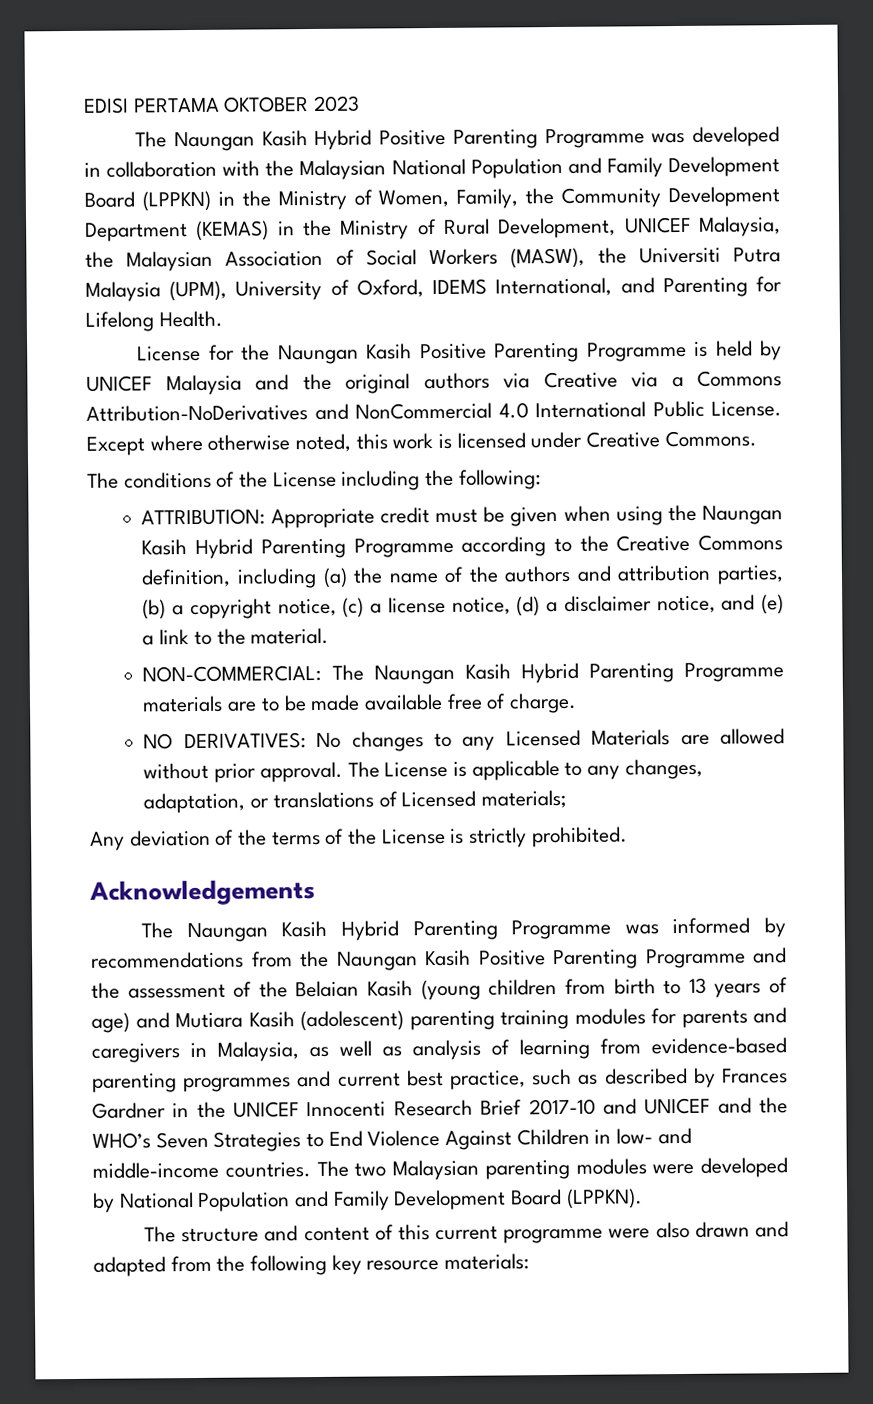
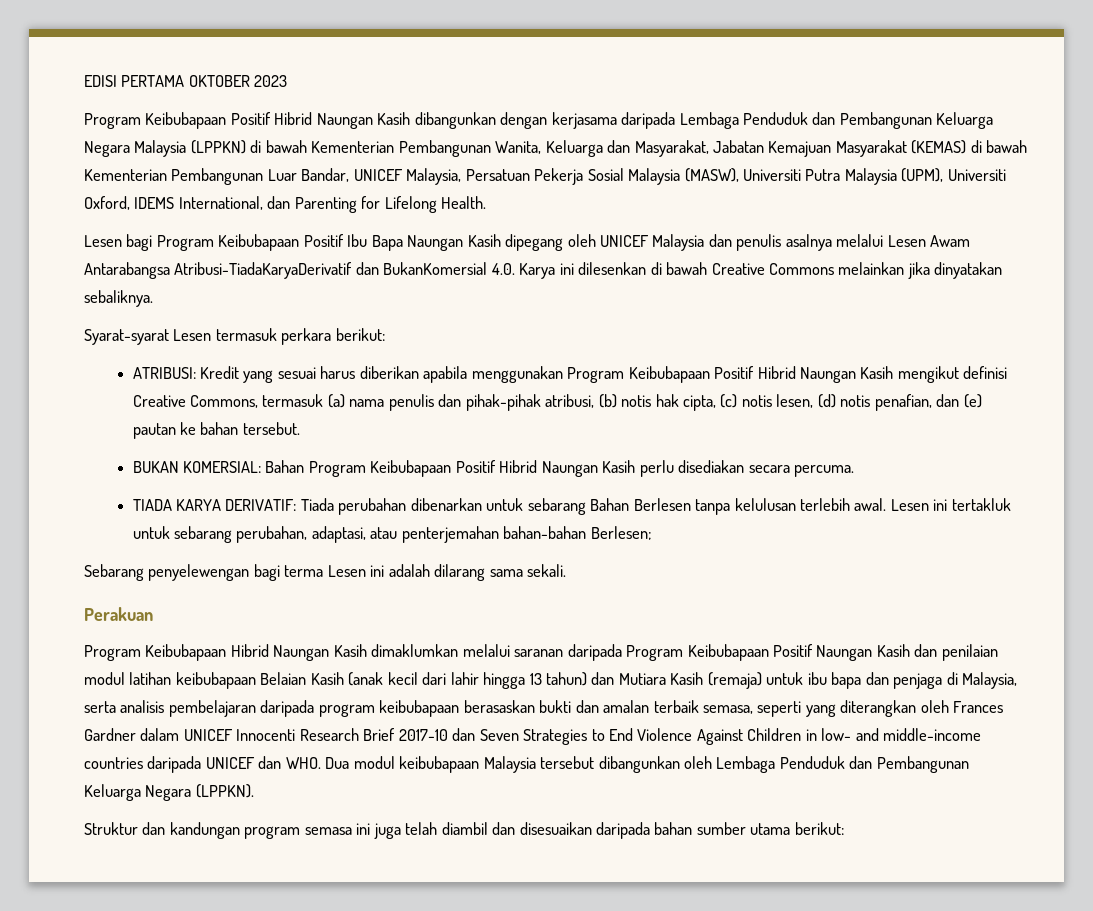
- The Naungan Kasih Hybrid Positive Parenting Programme was developed in collaboration with the Malaysian National Population and Family Development Board (LPPKN) in the Ministry of Women, Family, the Community Development Department (KEMAS) in the Ministry of Rural Development, UNICEF Malaysia, the Malaysian Association of Social Workers (MASW), the Universiti Putra Malaysia (UPM), University of Oxford, IDEMS International, and Parenting for Lifelong Health.
+ Program Keibubapaan Positif Hibrid Naungan Kasih dibangunkan dengan kerjasama daripada Lembaga Penduduk dan Pembangunan Keluarga Negara Malaysia (LPPKN) di bawah Kementerian Pembangunan Wanita, Keluarga dan Masyarakat, Jabatan Kemajuan Masyarakat (KEMAS) di bawah Kementerian Pembangunan Luar Bandar, UNICEF Malaysia, Persatuan Pekerja Sosial Malaysia (MASW), Universiti Putra Malaysia (UPM), Universiti Oxford, IDEMS International, dan Parenting for Lifelong Health.
- License for the Naungan Kasih Positive Parenting Programme is held by UNICEF Malaysia and the original authors via Creative via a Commons Attribution-NoDerivatives and NonCommercial 4.0 International Public License. Except where otherwise noted, this work is licensed under Creative Commons.
- The conditions of the License including the following:
- ATTRIBUTION: Appropriate credit must be given when using the Naungan Kasih Hybrid Parenting Programme according to the Creative Commons definition, including (a) the name of the authors and attribution parties, (b) a copyright notice, (c) a license notice, (d) a disclaimer notice, and (e) a link to the material.
- NON-COMMERCIAL: The Naungan Kasih Hybrid Parenting Programme materials are to be made available free of charge.
- NO DERIVATIVES: No changes to any Licensed Materials are allowed without prior approval. The License is applicable to any changes, adaptation, or translations of Licensed materials;
- Any deviation of the terms of the License is strictly prohibited.
- Acknowledgements
- The Naungan Kasih Hybrid Parenting Programme was informed by recommendations from the Naungan Kasih Positive Parenting Programme and the assessment of the Belaian Kasih (young children from birth to 13 years of age) and Mutiara Kasih (adolescent) parenting training modules for parents and caregivers in Malaysia, as well as analysis of learning from evidence-based parenting programmes and current best practice, such as described by Frances Gardner in the UNICEF Innocenti Research Brief 2017-10 and UNICEF and the WHO’s Seven Strategies to End Violence Against Children in low- and middle-income countries. The two Malaysian parenting modules were developed by National Population and Family Development Board (LPPKN).
- The structure and content of this current programme were also drawn and adapted from the following key resource materials:
+ Lesen bagi Program Keibubapaan Positif Ibu Bapa Naungan Kasih dipegang oleh UNICEF Malaysia dan penulis asalnya melalui Lesen Awam Antarabangsa Atribusi-TiadaKaryaDerivatif dan BukanKomersial 4.0. Karya ini dilesenkan di bawah Creative Commons melainkan jika dinyatakan sebaliknya.
+ Syarat-syarat Lesen termasuk perkara berikut:
+ ATRIBUSI: Kredit yang sesuai harus diberikan apabila menggunakan Program Keibubapaan Positif Hibrid Naungan Kasih mengikut definisi Creative Commons, termasuk (a) nama penulis dan pihak-pihak atribusi, (b) notis hak cipta, (c) notis lesen, (d) notis penafian, dan (e) pautan ke bahan tersebut.
+ BUKAN KOMERSIAL: Bahan Program Keibubapaan Positif Hibrid Naungan Kasih perlu disediakan secara percuma.
+ TIADA KARYA DERIVATIF: Tiada perubahan dibenarkan untuk sebarang Bahan Berlesen tanpa kelulusan terlebih awal. Lesen ini tertakluk untuk sebarang perubahan, adaptasi, atau penterjemahan bahan-bahan Berlesen;
+ Sebarang penyelewengan bagi terma Lesen ini adalah dilarang sama sekali.
+ Perakuan
+ Program Keibubapaan Hibrid Naungan Kasih dimaklumkan melalui saranan daripada Program Keibubapaan Positif Naungan Kasih dan penilaian modul latihan keibubapaan Belaian Kasih (anak kecil dari lahir hingga 13 tahun) dan Mutiara Kasih (remaja) untuk ibu bapa dan penjaga di Malaysia, serta analisis pembelajaran daripada program keibubapaan berasaskan bukti dan amalan terbaik semasa, seperti yang diterangkan oleh Frances Gardner dalam UNICEF Innocenti Research Brief 2017-10 dan Seven Strategies to End Violence Against Children in low- and middle-income countries daripada UNICEF dan WHO. Dua modul keibubapaan Malaysia tersebut dibangunkan oleh Lembaga Penduduk dan Pembangunan Keluarga Negara (LPPKN).
+ Struktur dan kandungan program semasa ini juga telah diambil dan disesuaikan daripada bahan sumber utama berikut:

